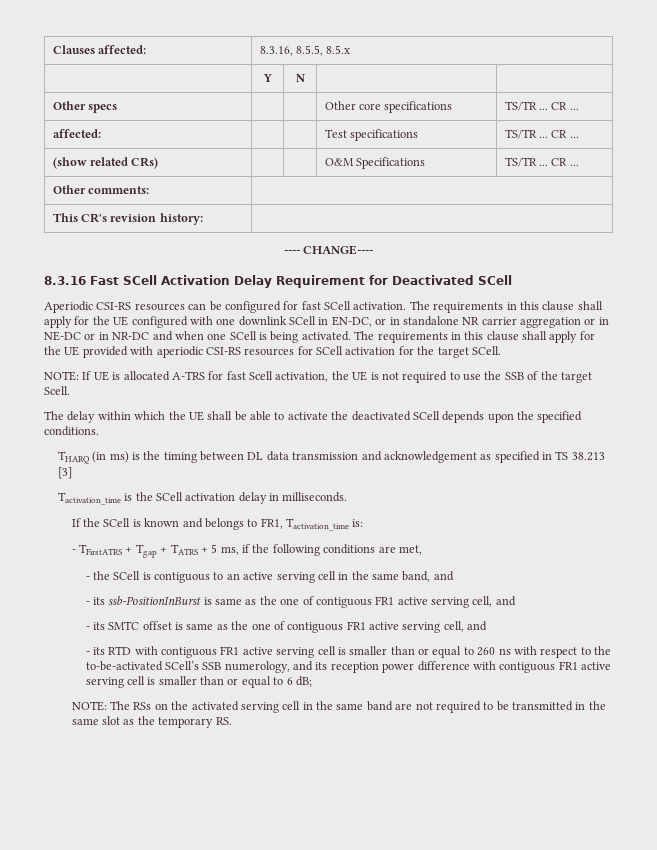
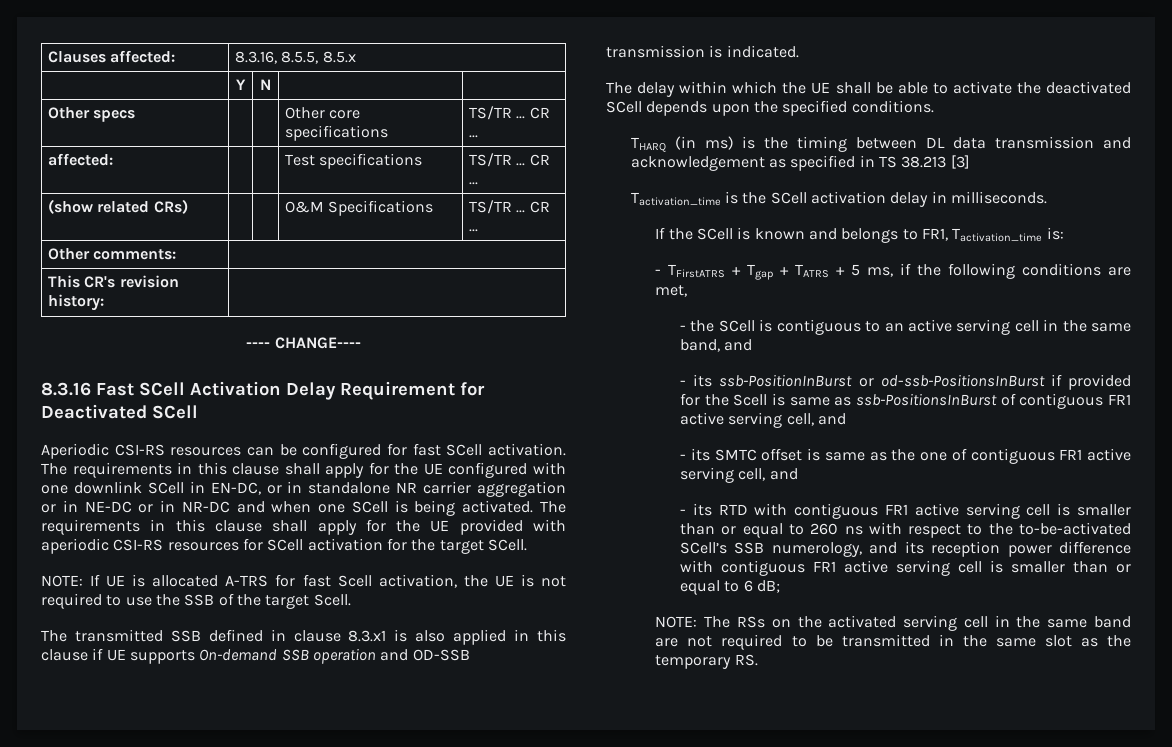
+ The transmitted SSB defined in clause 8.3.x1 is also applied in this clause if UE supports On-demand SSB operation and OD-SSB transmission is indicated.
- - its ssb-PositionInBurst is same as the one of contiguous FR1 active serving cell, and
+ - its ssb-PositionInBurst or od-ssb-PositionsInBurst if provided for the Scell is same as ssb-PositionsInBurst of contiguous FR1 active serving cell, and

